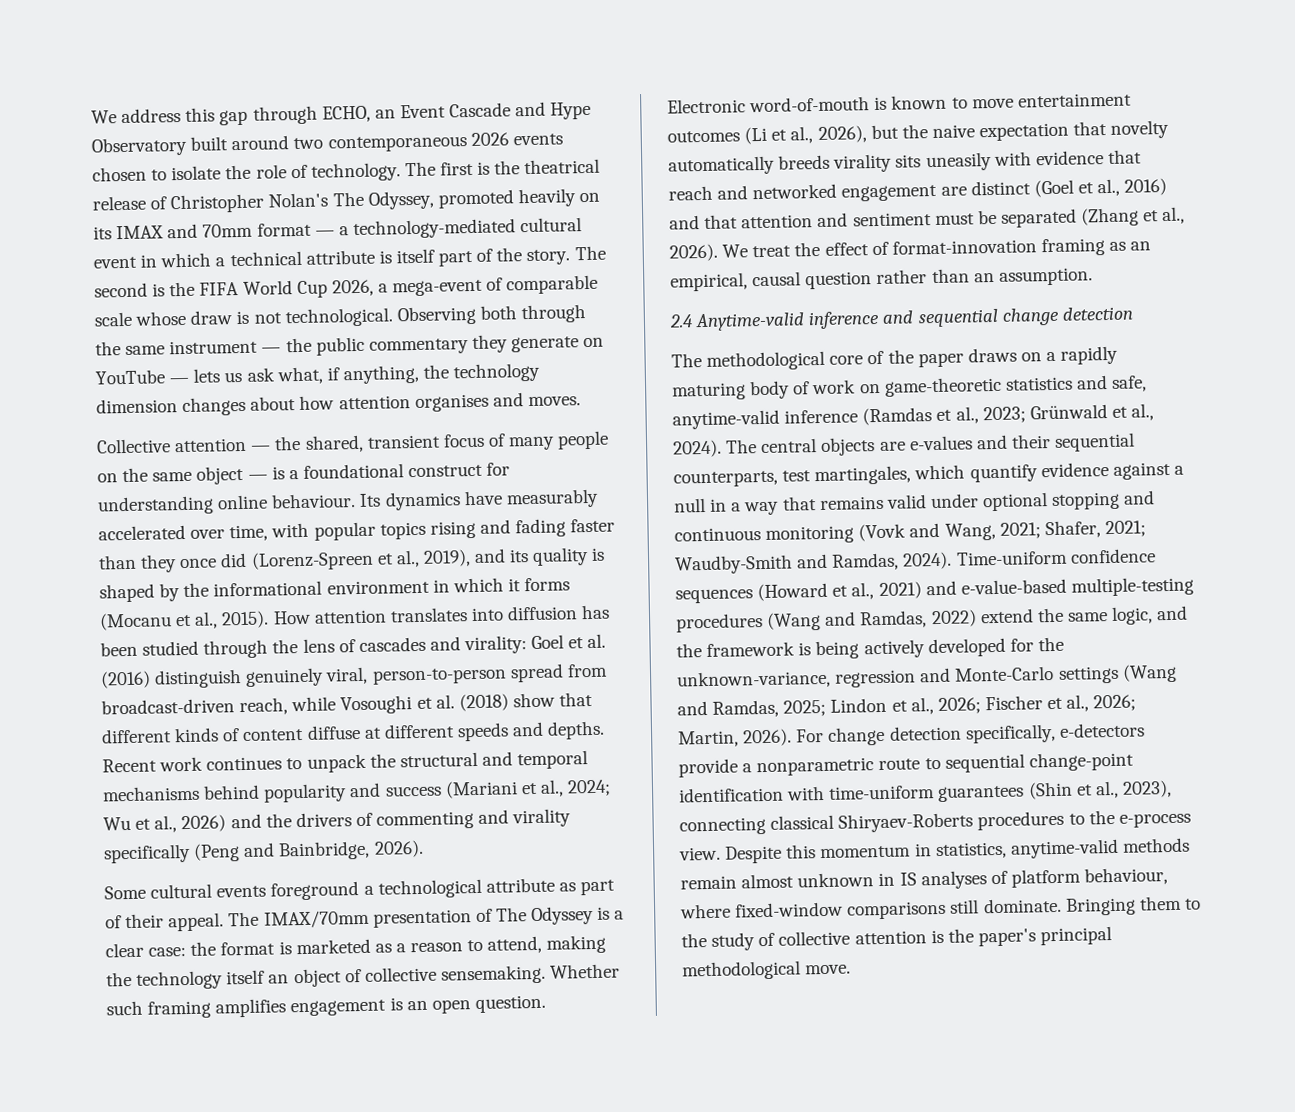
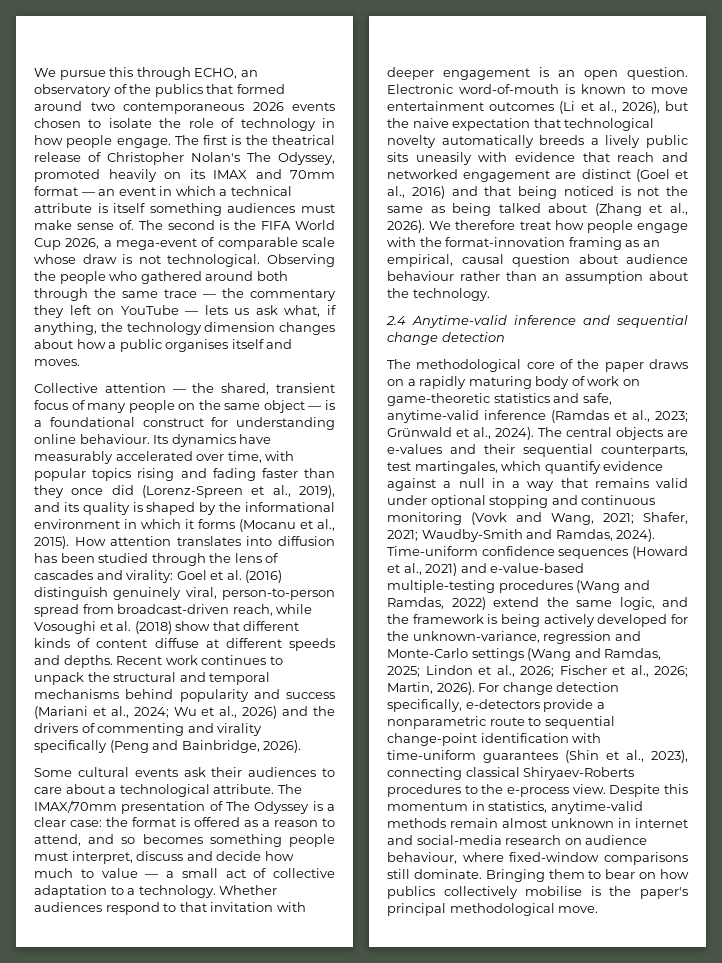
- We address this gap through ECHO, an Event Cascade and Hype Observatory built around two contemporaneous 2026 events chosen to isolate the role of technology.
+ We pursue this through ECHO, an observatory of the publics that formed around two contemporaneous 2026 events chosen to isolate the role of technology in how people engage.
- The first is the theatrical release of Christopher Nolan's The Odyssey, promoted heavily on its IMAX and 70mm format — a technology-mediated cultural event in which a technical attribute is itself part of the story.
+ The first is the theatrical release of Christopher Nolan's The Odyssey, promoted heavily on its IMAX and 70mm format — an event in which a technical attribute is itself something audiences must make sense of.
- Observing both through the same instrument — the public commentary they generate on YouTube — lets us ask what, if anything, the technology dimension changes about how attention organises and moves.
+ Observing the people who gathered around both through the same trace — the commentary they left on YouTube — lets us ask what, if anything, the technology dimension changes about how a public organises itself and moves.
- Some cultural events foreground a technological attribute as part of their appeal.
+ Some cultural events ask their audiences to care about a technological attribute.
- The IMAX/70mm presentation of The Odyssey is a clear case: the format is marketed as a reason to attend, making the technology itself an object of collective sensemaking. Whether such framing amplifies engagement is an open question.
+ The IMAX/70mm presentation of The Odyssey is a clear case: the format is offered as a reason to attend, and so becomes something people must interpret, discuss and decide how much to value — a small act of collective adaptation to a technology. Whether audiences respond to that invitation with deeper engagement is an open question.
- Electronic word-of-mouth is known to move entertainment outcomes (Li et al., 2026), but the naive expectation that novelty automatically breeds virality sits uneasily with evidence that reach and networked engagement are distinct (Goel et al., 2016) and that attention and sentiment must be separated (Zhang et al., 2026).
+ Electronic word-of-mouth is known to move entertainment outcomes (Li et al., 2026), but the naive expectation that technological novelty automatically breeds a lively public sits uneasily with evidence that reach and networked engagement are distinct (Goel et al., 2016) and that being noticed is not the same as being talked about (Zhang et al., 2026).
- We treat the effect of format-innovation framing as an empirical, causal question rather than an assumption.
+ We therefore treat how people engage with the format-innovation framing as an empirical, causal question about audience behaviour rather than an assumption about the technology.
- Despite this momentum in statistics, anytime-valid methods remain almost unknown in IS analyses of platform behaviour, where fixed-window comparisons still dominate.
+ Despite this momentum in statistics, anytime-valid methods remain almost unknown in internet and social-media research on audience behaviour, where fixed-window comparisons still dominate.
- Bringing them to the study of collective attention is the paper's principal methodological move.
+ Bringing them to bear on how publics collectively mobilise is the paper's principal methodological move.

